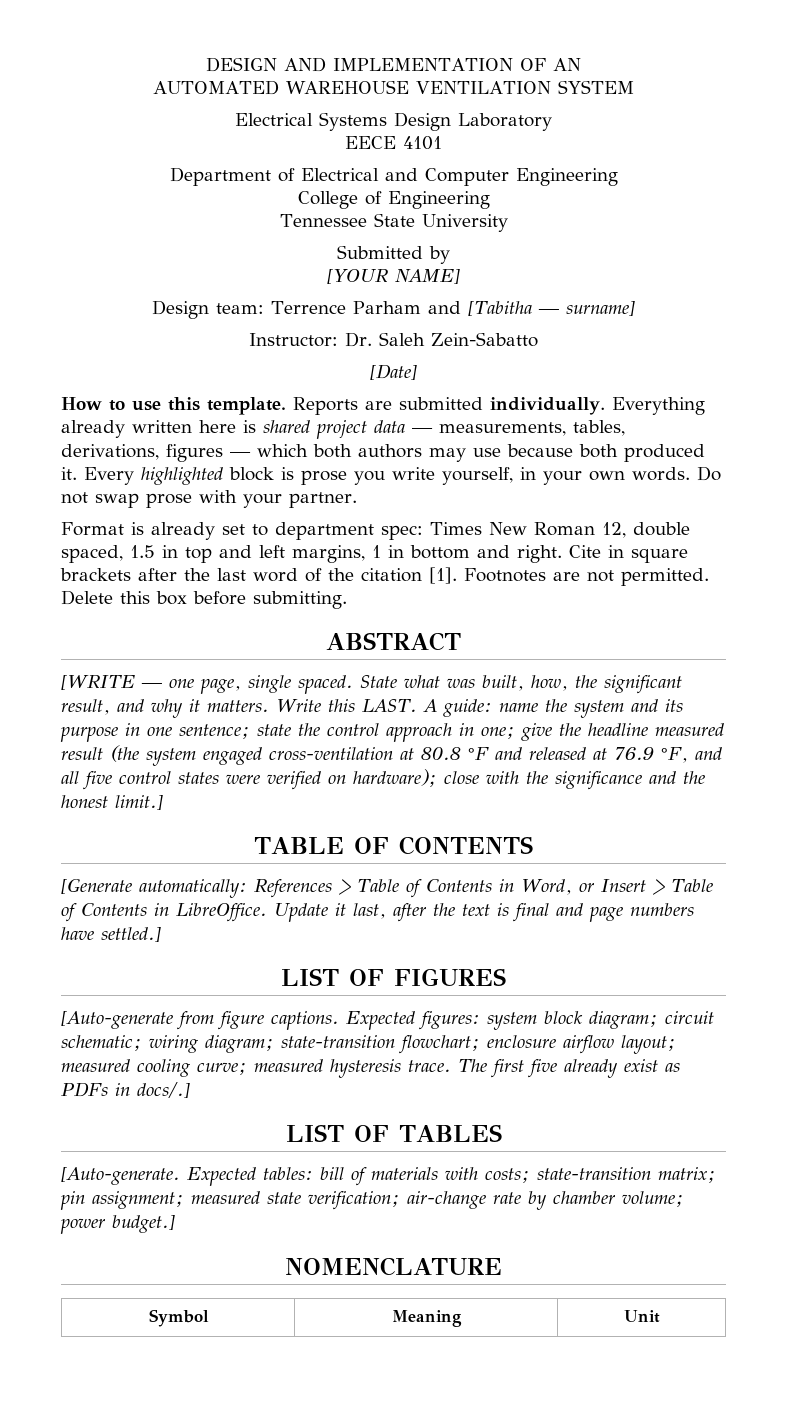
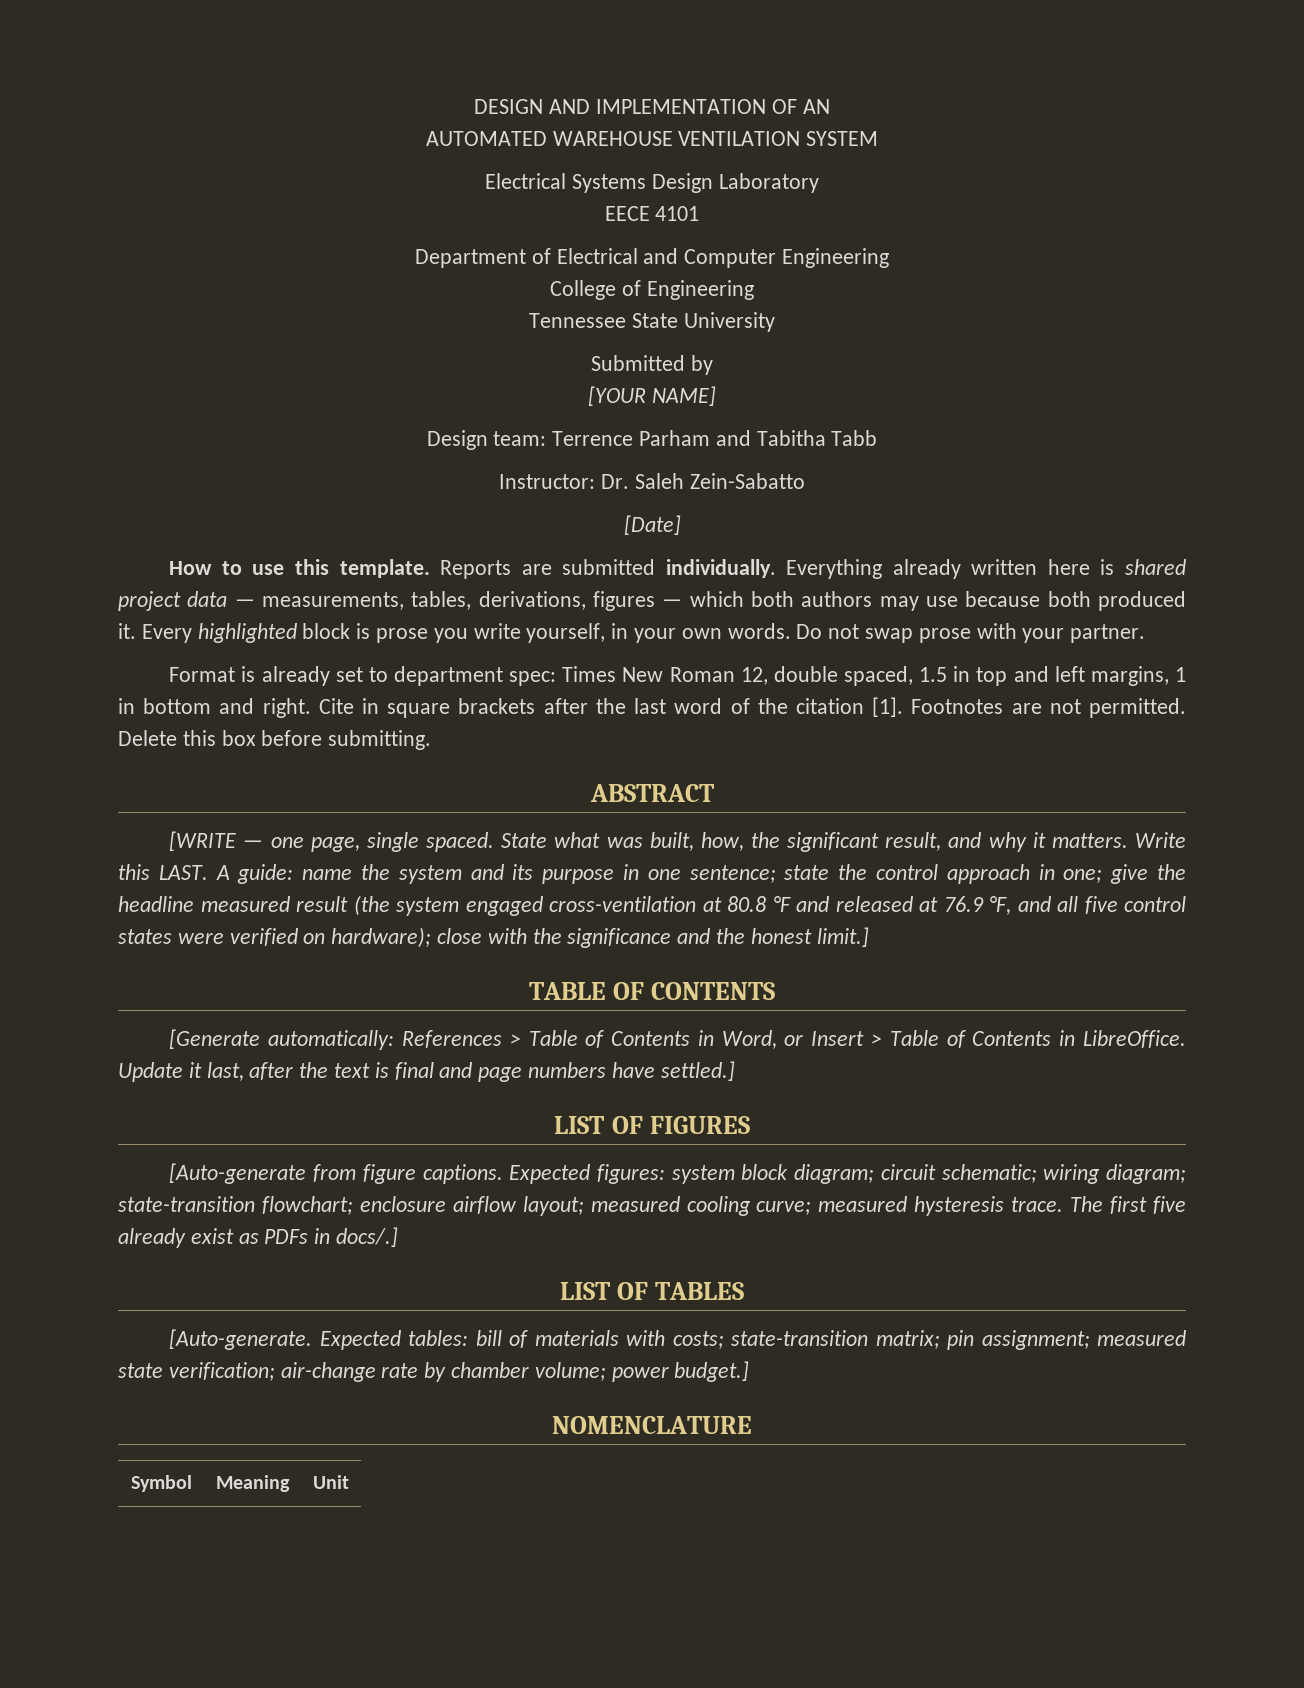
- Design team: Terrence Parham and [Tabitha — surname]
+ Design team: Terrence Parham and Tabitha Tabb

